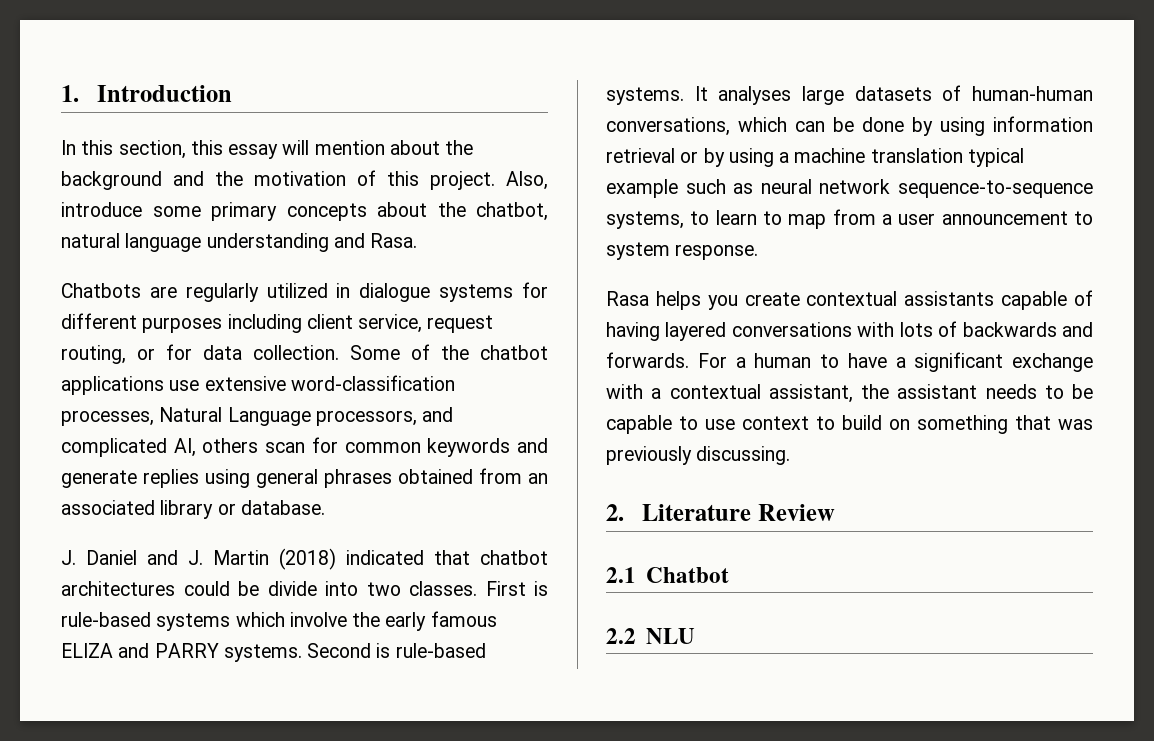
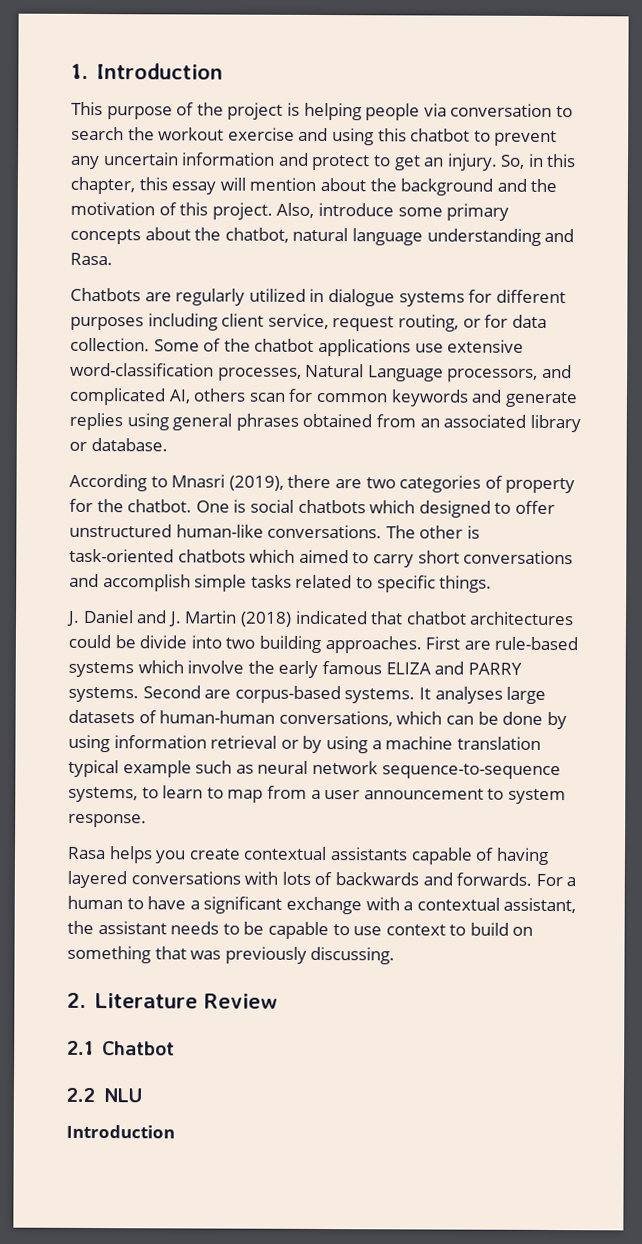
- In this section, this essay will mention about the background and the motivation of this project.
+ This purpose of the project is helping people via conversation to search the workout exercise and using this chatbot to prevent any uncertain information and protect to get an injury. So, in this chapter, this essay will mention about the background and the motivation of this project.
+ According to Mnasri (2019), there are two categories of property for the chatbot. One is social chatbots which designed to offer unstructured human-like conversations. The other is task-oriented chatbots which aimed to carry short conversations and accomplish simple tasks related to specific things.
- J. Daniel and J. Martin (2018) indicated that chatbot architectures could be divide into two classes. First is rule-based systems which involve the early famous ELIZA and PARRY systems.
+ J. Daniel and J. Martin (2018) indicated that chatbot architectures could be divide into two building approaches. First are rule-based systems which involve the early famous ELIZA and PARRY systems.
- Second is rule-based systems.
+ Second are corpus-based systems.
  2.2 NLU
+ Introduction

